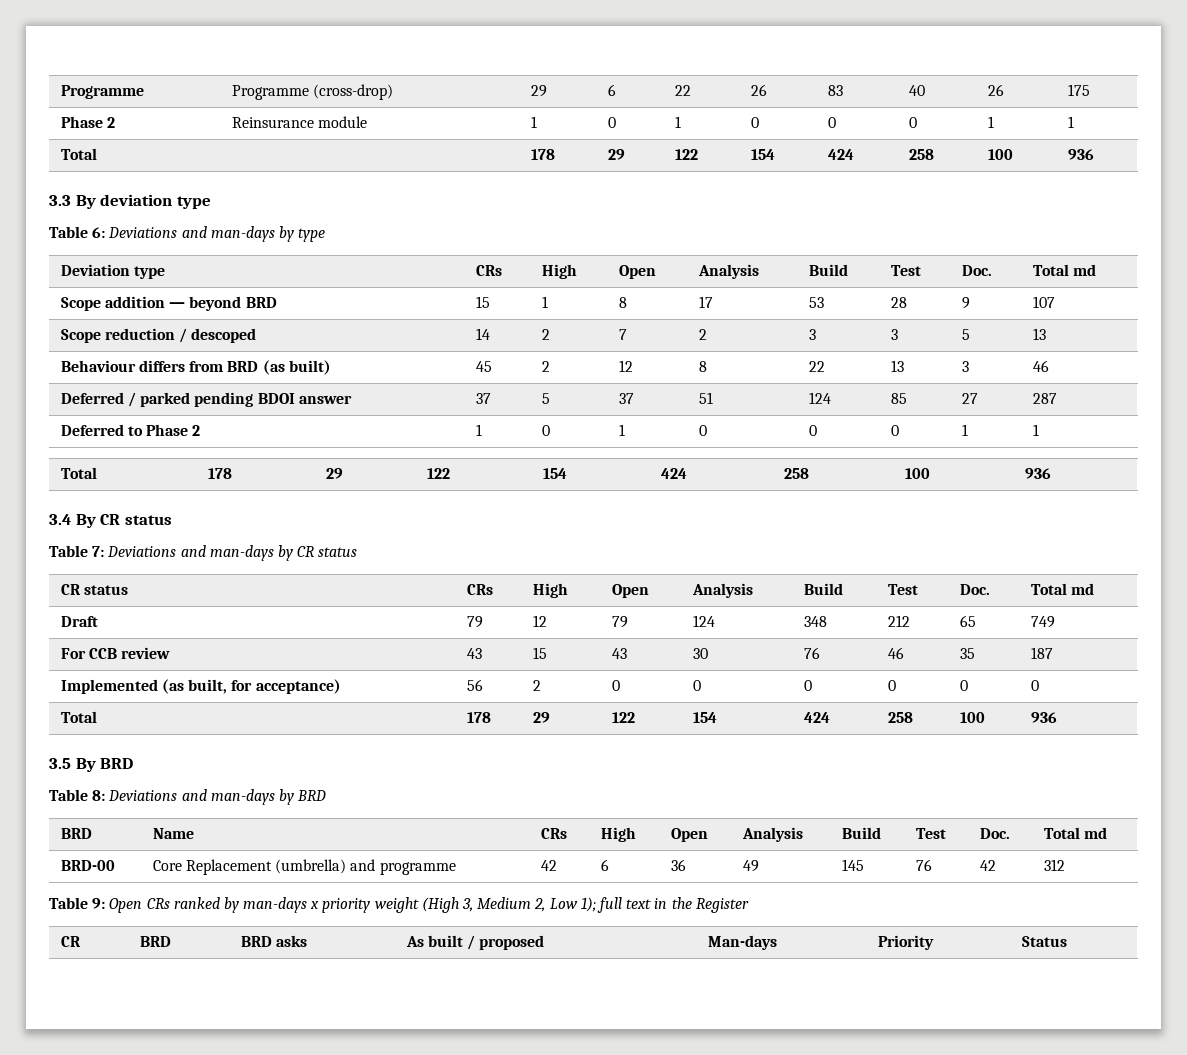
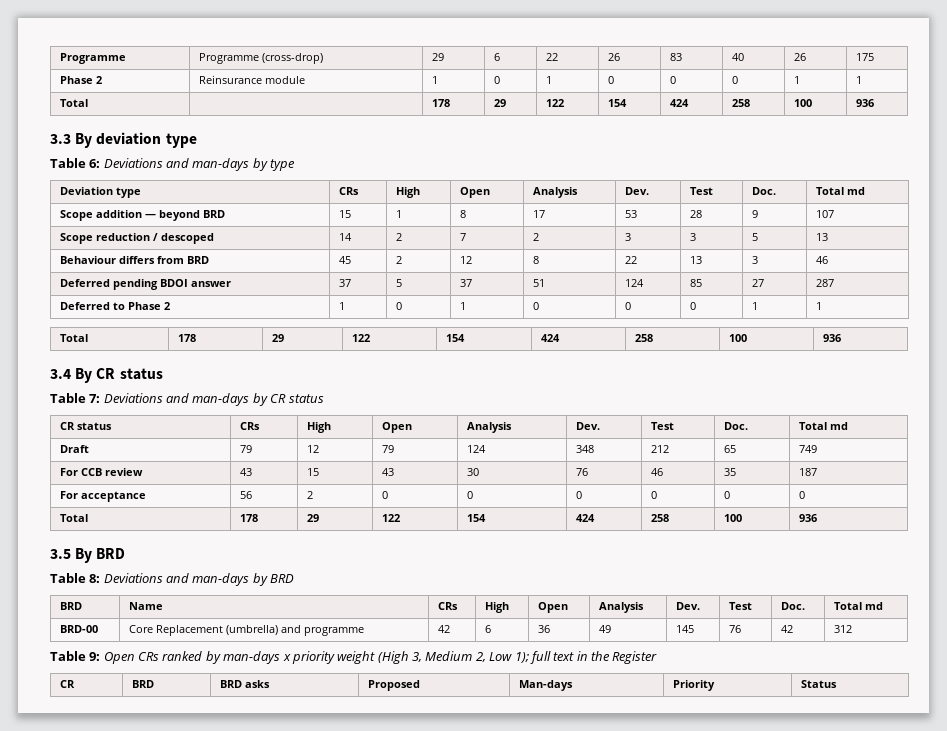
- Deviation type | CRs | High | Open | Analysis | Build | Test | Doc. | Total md
+ Deviation type | CRs | High | Open | Analysis | Dev. | Test | Doc. | Total md
- Behaviour differs from BRD (as built) | 45 | 2 | 12 | 8 | 22 | 13 | 3 | 46
+ Behaviour differs from BRD | 45 | 2 | 12 | 8 | 22 | 13 | 3 | 46
- Deferred / parked pending BDOI answer | 37 | 5 | 37 | 51 | 124 | 85 | 27 | 287
+ Deferred pending BDOI answer | 37 | 5 | 37 | 51 | 124 | 85 | 27 | 287
- CR status | CRs | High | Open | Analysis | Build | Test | Doc. | Total md
+ CR status | CRs | High | Open | Analysis | Dev. | Test | Doc. | Total md
- Implemented (as built, for acceptance) | 56 | 2 | 0 | 0 | 0 | 0 | 0 | 0
+ For acceptance | 56 | 2 | 0 | 0 | 0 | 0 | 0 | 0
- BRD | Name | CRs | High | Open | Analysis | Build | Test | Doc. | Total md
+ BRD | Name | CRs | High | Open | Analysis | Dev. | Test | Doc. | Total md
- CR | BRD | BRD asks | As built / proposed | Man-days | Priority | Status
+ CR | BRD | BRD asks | Proposed | Man-days | Priority | Status

